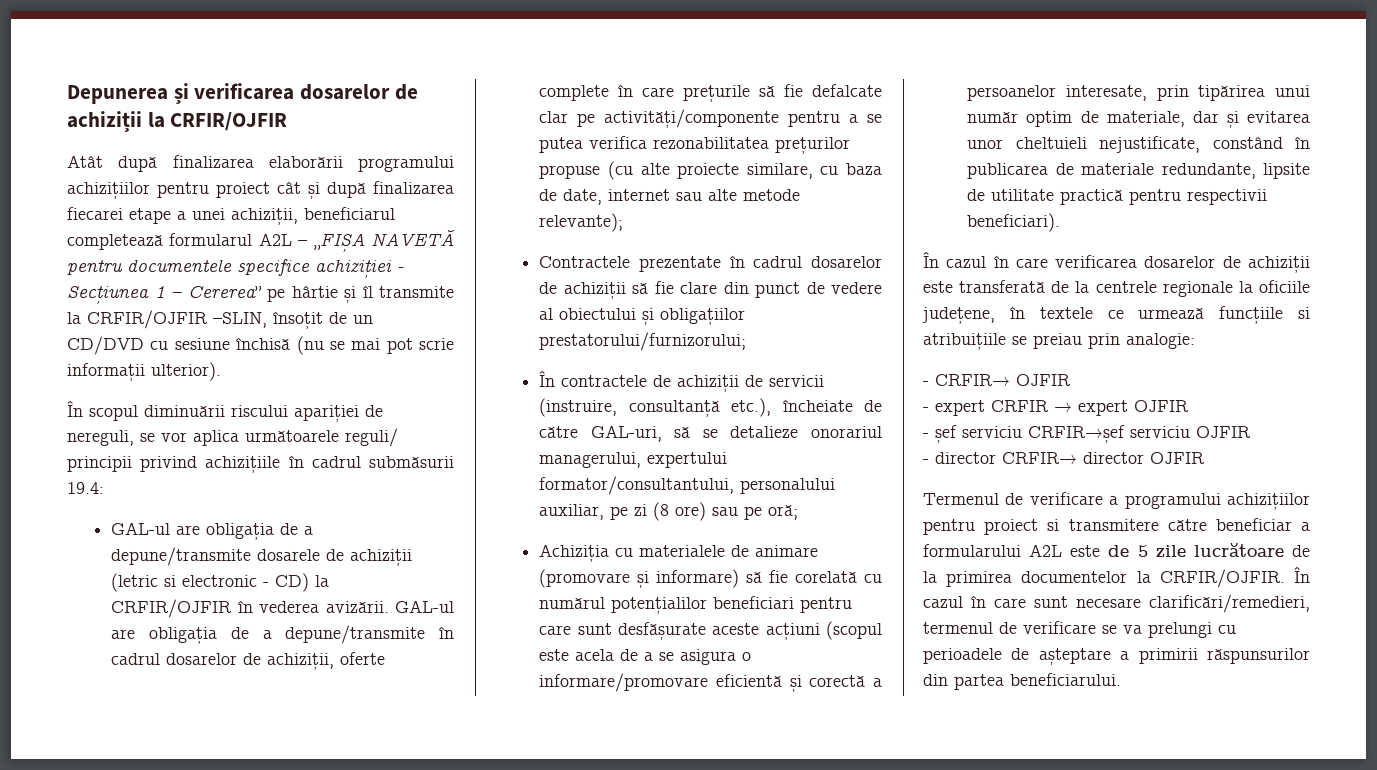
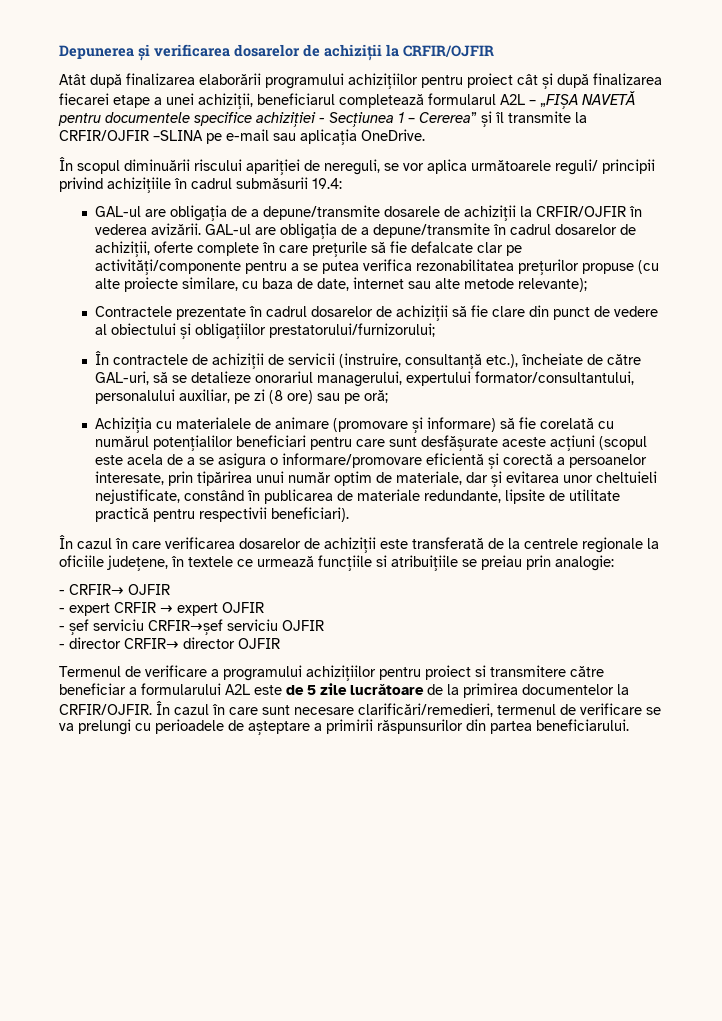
- Atât după finalizarea elaborării programului achizițiilor pentru proiect cât și după finalizarea fiecarei etape a unei achiziții, beneficiarul completează formularul A2L – „FIȘA NAVETĂ pentru documentele specifice achiziției - Secțiunea 1 – Cererea” pe hârtie și îl transmite la CRFIR/OJFIR –SLIN, însoțit de un CD/DVD cu sesiune închisă (nu se mai pot scrie informații ulterior).
+ Atât după finalizarea elaborării programului achizițiilor pentru proiect cât și după finalizarea fiecarei etape a unei achiziții, beneficiarul completează formularul A2L – „FIȘA NAVETĂ pentru documentele specifice achiziției - Secțiunea 1 – Cererea” și îl transmite la CRFIR/OJFIR –SLINA pe e-mail sau aplicația OneDrive.
- GAL-ul are obligația de a depune/transmite dosarele de achiziții (letric si electronic - CD) la CRFIR/OJFIR în vederea avizării.
+ GAL-ul are obligația de a depune/transmite dosarele de achiziții la CRFIR/OJFIR în vederea avizării.

